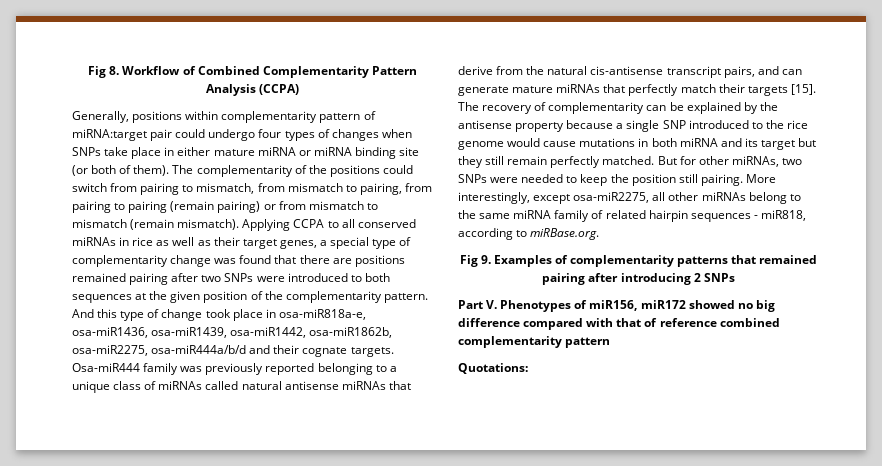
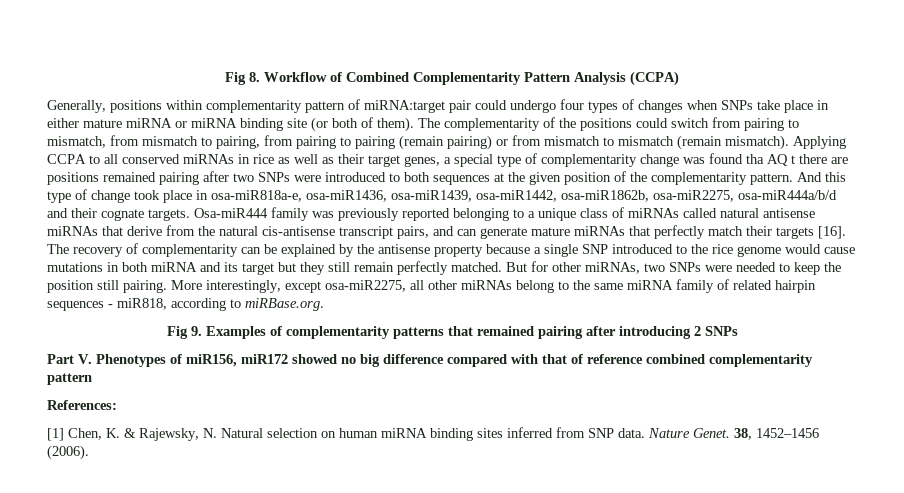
- Applying CCPA to all conserved miRNAs in rice as well as their target genes, a special type of complementarity change was found that there are positions remained pairing after two SNPs were introduced to both sequences at the given position of the complementarity pattern.
+ Applying CCPA to all conserved miRNAs in rice as well as their target genes, a special type of complementarity change was found tha AQ t there are positions remained pairing after two SNPs were introduced to both sequences at the given position of the complementarity pattern.
- Osa-miR444 family was previously reported belonging to a unique class of miRNAs called natural antisense miRNAs that derive from the natural cis-antisense transcript pairs, and can generate mature miRNAs that perfectly match their targets [15].
+ Osa-miR444 family was previously reported belonging to a unique class of miRNAs called natural antisense miRNAs that derive from the natural cis-antisense transcript pairs, and can generate mature miRNAs that perfectly match their targets [16].
- Quotations:
+ References:
+ [1] Chen, K. & Rajewsky, N. Natural selection on human miRNA binding sites inferred from SNP data. Nature Genet. 38, 1452–1456 (2006).

